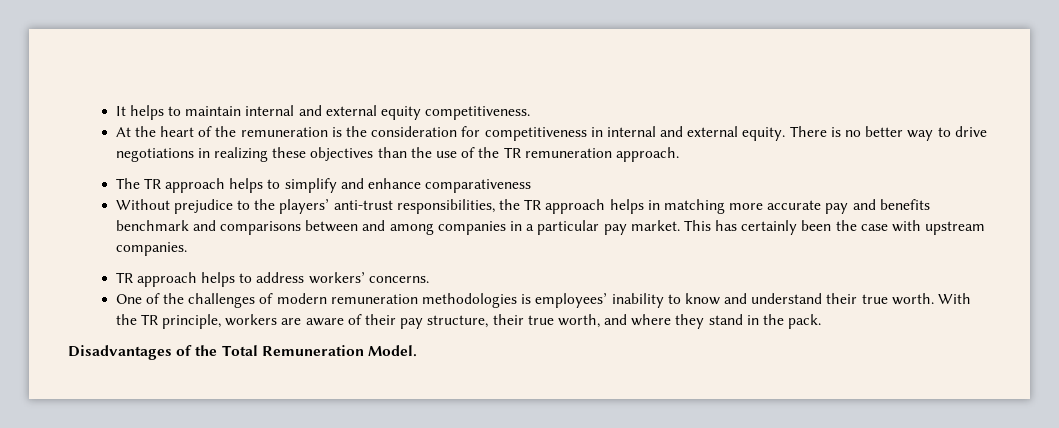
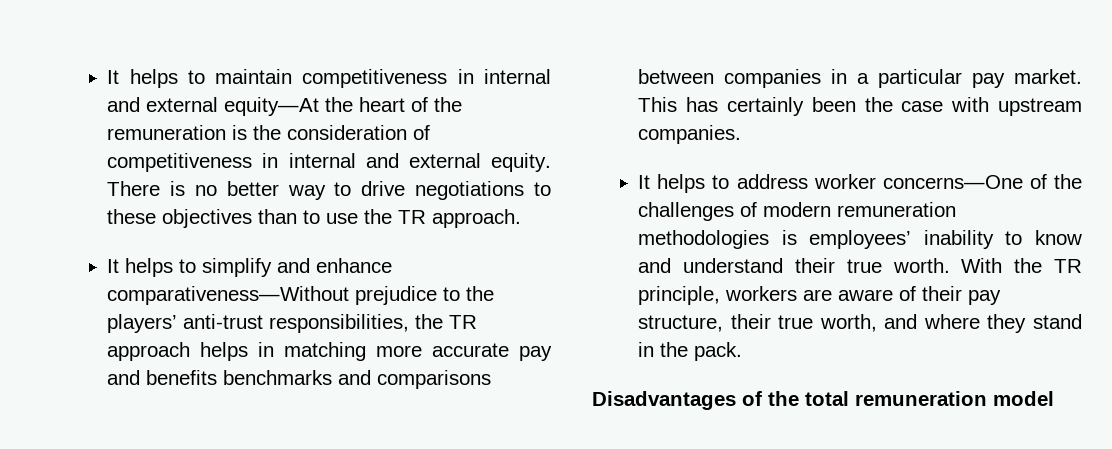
- It helps to maintain internal and external equity competitiveness.
- At the heart of the remuneration is the consideration for competitiveness in internal and external equity.
+ It helps to maintain competitiveness in internal and external equity—At the heart of the remuneration is the consideration of competitiveness in internal and external equity.
- There is no better way to drive negotiations in realizing these objectives than the use of the TR remuneration approach.
+ There is no better way to drive negotiations to these objectives than to use the TR approach.
- The TR approach helps to simplify and enhance comparativeness
- Without prejudice to the players’ anti-trust responsibilities, the TR approach helps in matching more accurate pay and benefits benchmark and comparisons between and among companies in a particular pay market.
+ It helps to simplify and enhance comparativeness—Without prejudice to the players’ anti-trust responsibilities, the TR approach helps in matching more accurate pay and benefits benchmarks and comparisons between companies in a particular pay market.
- TR approach helps to address workers’ concerns.
- One of the challenges of modern remuneration methodologies is employees’ inability to know and understand their true worth.
+ It helps to address worker concerns—One of the challenges of modern remuneration methodologies is employees’ inability to know and understand their true worth.
- Disadvantages of the Total Remuneration Model.
+ Disadvantages of the total remuneration model

